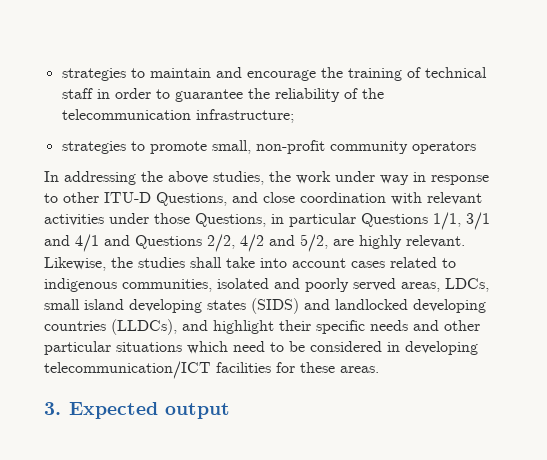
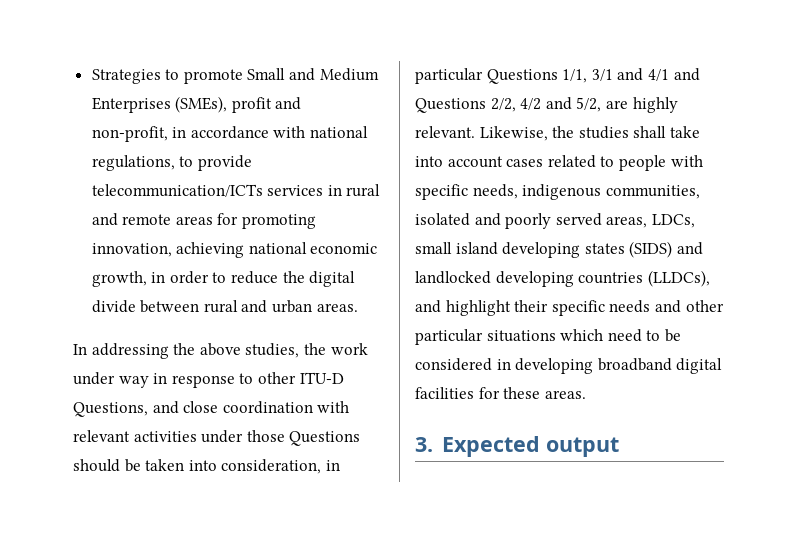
- strategies to maintain and encourage the training of technical staff in order to guarantee the reliability of the telecommunication infrastructure;
- strategies to promote small, non-profit community operators
+ Strategies to promote Small and Medium Enterprises (SMEs), profit and non-profit, in accordance with national regulations, to provide telecommunication/ICTs services in rural and remote areas for promoting innovation, achieving national economic growth, in order to reduce the digital divide between rural and urban areas.
- In addressing the above studies, the work under way in response to other ITU-D Questions, and close coordination with relevant activities under those Questions, in particular Questions 1/1, 3/1 and 4/1 and Questions 2/2, 4/2 and 5/2, are highly relevant.
+ In addressing the above studies, the work under way in response to other ITU-D Questions, and close coordination with relevant activities under those Questions should be taken into consideration, in particular Questions 1/1, 3/1 and 4/1 and Questions 2/2, 4/2 and 5/2, are highly relevant.
- Likewise, the studies shall take into account cases related to indigenous communities, isolated and poorly served areas, LDCs, small island developing states (SIDS) and landlocked developing countries (LLDCs), and highlight their specific needs and other particular situations which need to be considered in developing telecommunication/ICT facilities for these areas.
+ Likewise, the studies shall take into account cases related to people with specific needs, indigenous communities, isolated and poorly served areas, LDCs, small island developing states (SIDS) and landlocked developing countries (LLDCs), and highlight their specific needs and other particular situations which need to be considered in developing broadband digital facilities for these areas.

